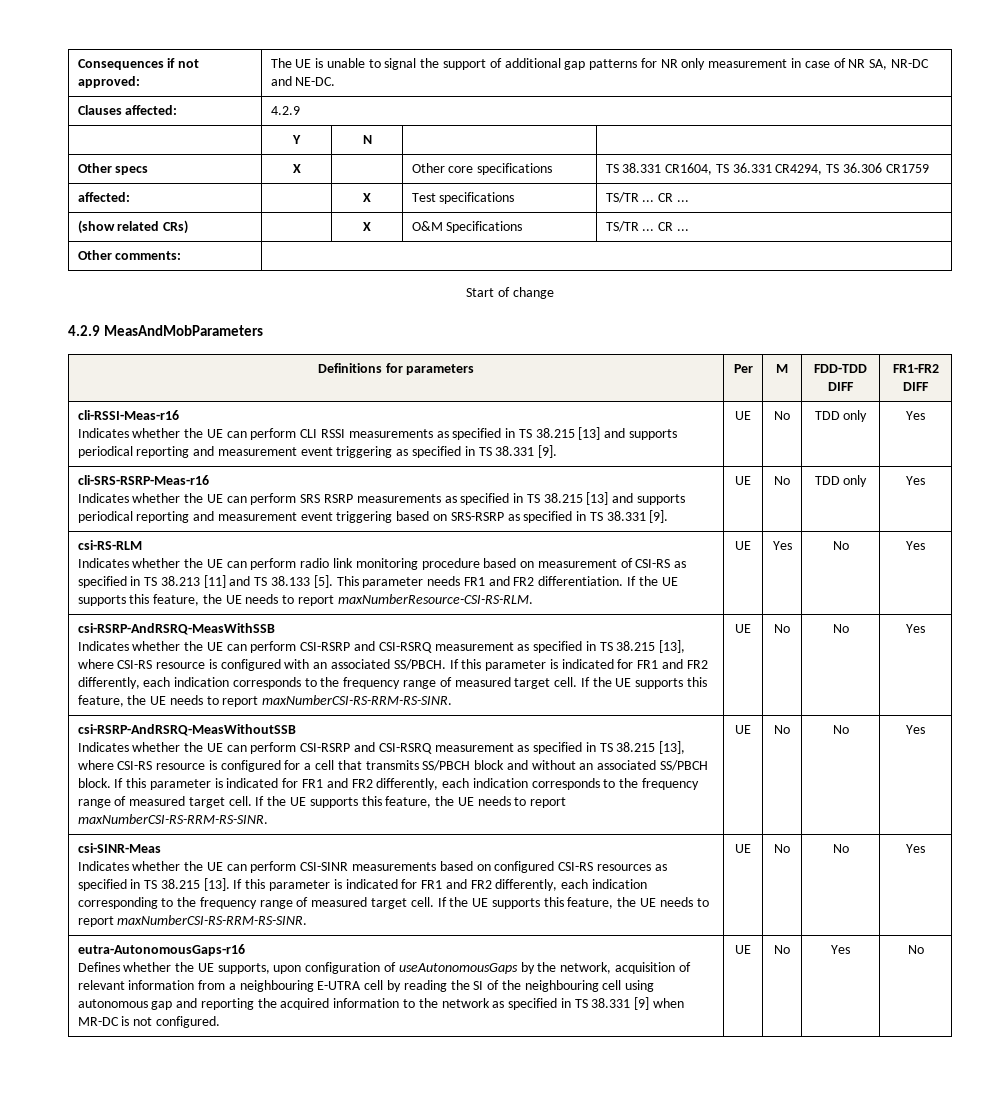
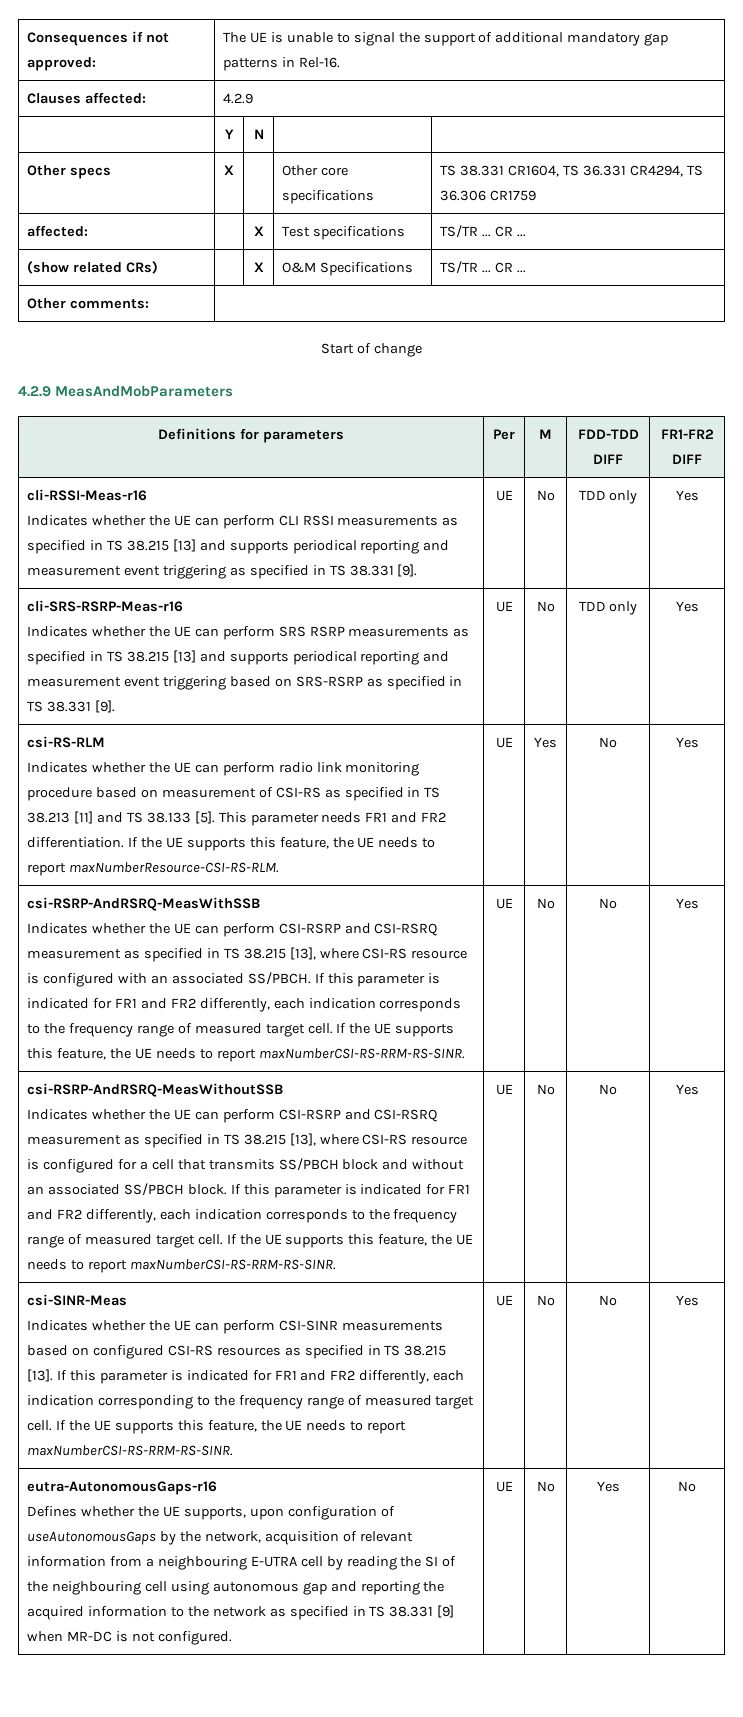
- Consequences if not approved: | The UE is unable to signal the support of additional gap patterns for NR only measurement in case of NR SA, NR-DC and NE-DC.
+ Consequences if not approved: | The UE is unable to signal the support of additional mandatory gap patterns in Rel-16.

